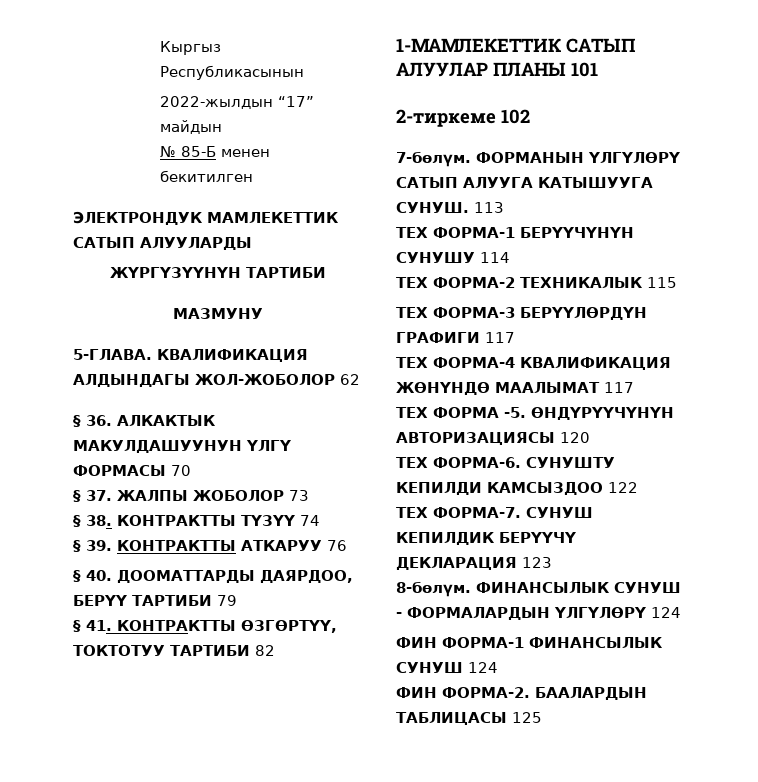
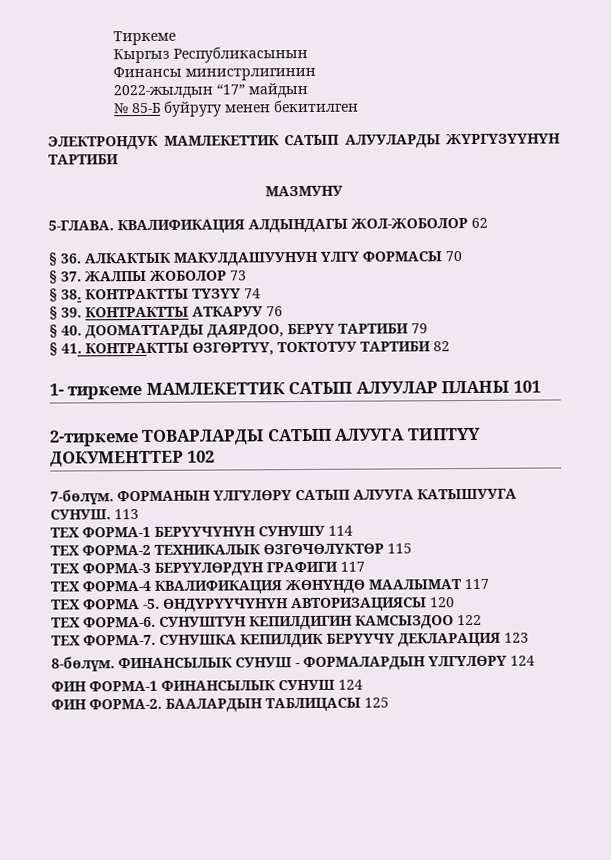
+ Тиркеме
+ Финансы министрлигинин
- № 85-Б менен бекитилген
+ № 85-Б буйругу менен бекитилген
- ЭЛЕКТРОНДУК МАМЛЕКЕТТИК САТЫП АЛУУЛАРДЫ
- ЖҮРГҮЗҮҮНҮН ТАРТИБИ
+ ЭЛЕКТРОНДУК МАМЛЕКЕТТИК САТЫП АЛУУЛАРДЫ ЖҮРГҮЗҮҮНҮН ТАРТИБИ
- 1-МАМЛЕКЕТТИК САТЫП АЛУУЛАР ПЛАНЫ 101
+ 1- тиркеме МАМЛЕКЕТТИК САТЫП АЛУУЛАР ПЛАНЫ 101
- 2-тиркеме 102
+ 2-тиркеме ТОВАРЛАРДЫ САТЫП АЛУУГА ТИПТҮҮ ДОКУМЕНТТЕР 102
- ТЕХ ФОРМА-2 ТЕХНИКАЛЫК 115
+ ТЕХ ФОРМА-2 ТЕХНИКАЛЫК ӨЗГӨЧӨЛҮКТӨР 115
- СУНУШТУ КЕПИЛДИ КАМСЫЗДОО 122
+ СУНУШТУН КЕПИЛДИГИН КАМСЫЗДОО 122
- СУНУШ КЕПИЛДИК БЕРҮҮЧҮ ДЕКЛАРАЦИЯ 123
+ СУНУШКА КЕПИЛДИК БЕРҮҮЧҮ ДЕКЛАРАЦИЯ 123

